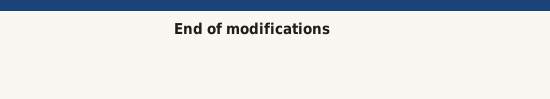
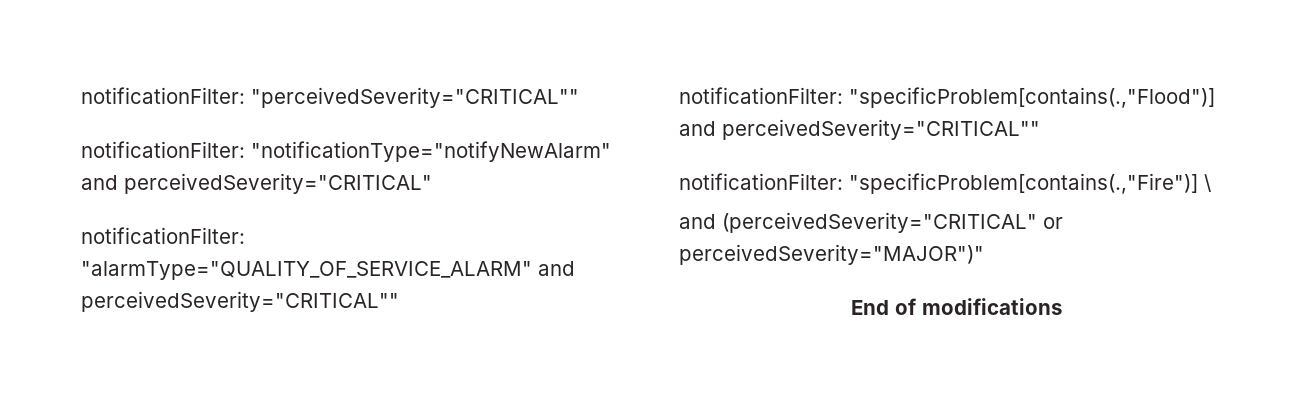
+ notificationFilter: "perceivedSeverity="CRITICAL""
+ notificationFilter: "notificationType="notifyNewAlarm" and perceivedSeverity="CRITICAL"
+ notificationFilter: "alarmType="QUALITY_OF_SERVICE_ALARM" and perceivedSeverity="CRITICAL""
+ notificationFilter: "specificProblem[contains(.,"Flood")] and perceivedSeverity="CRITICAL""
+ notificationFilter: "specificProblem[contains(.,"Fire")] \
+ and (perceivedSeverity="CRITICAL" or perceivedSeverity="MAJOR")"

